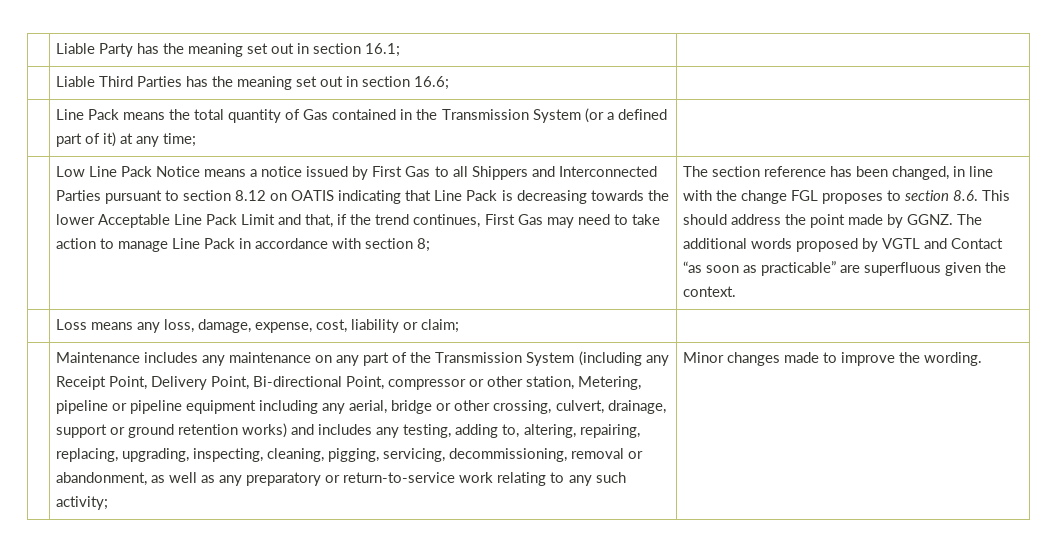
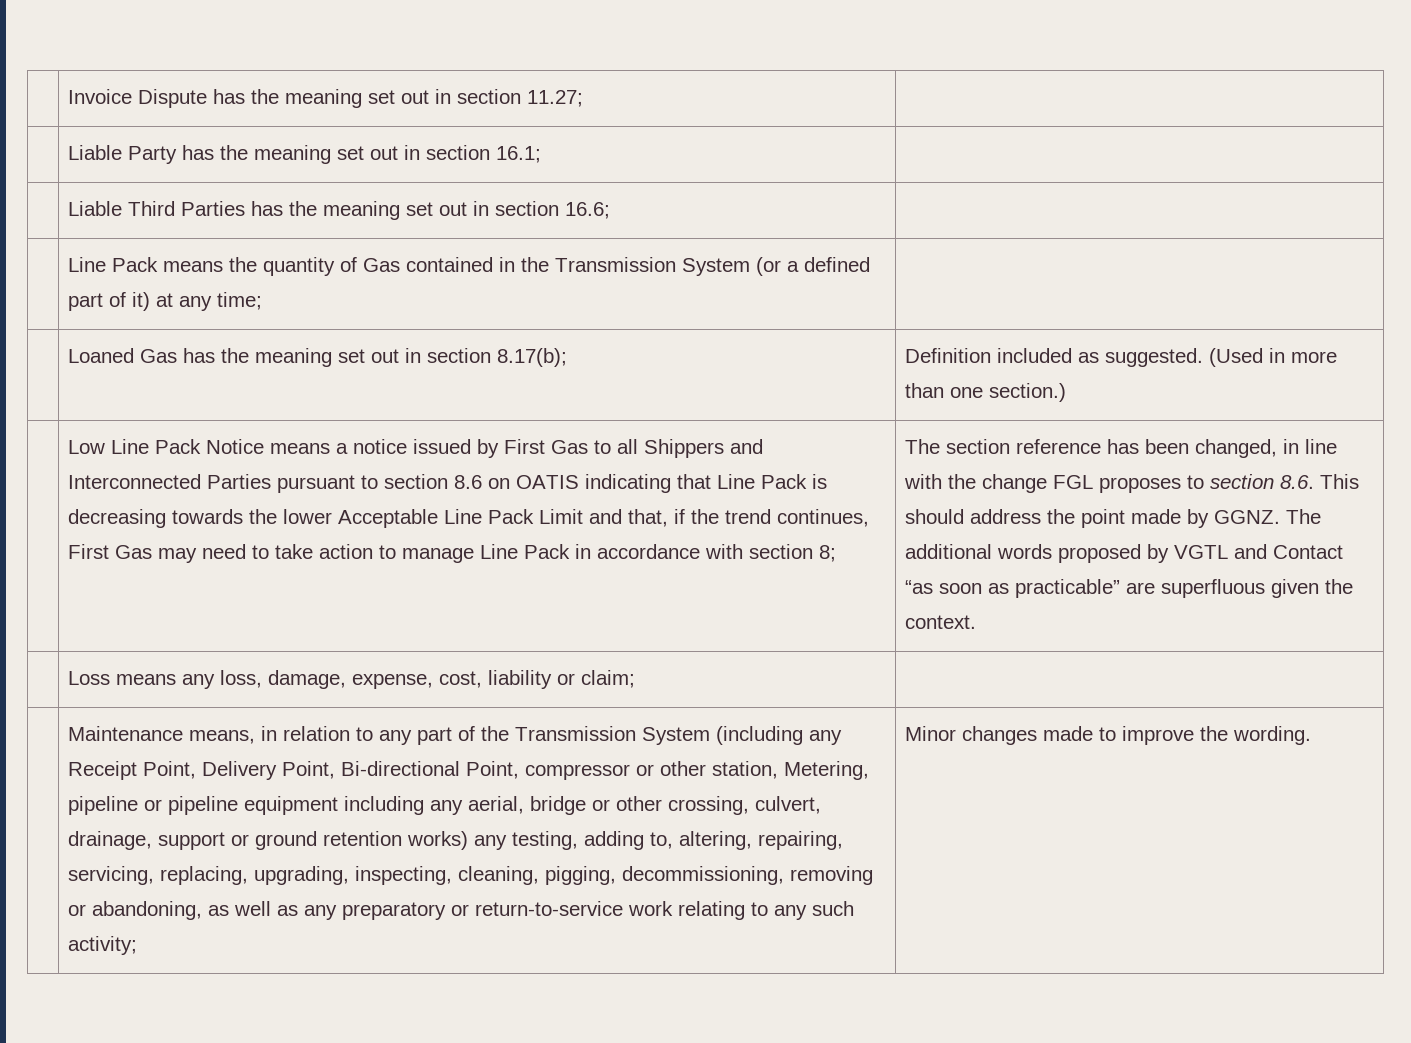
+ | Invoice Dispute has the meaning set out in section 11.27; |
- | Line Pack means the total quantity of Gas contained in the Transmission System (or a defined part of it) at any time; |
+ | Line Pack means the quantity of Gas contained in the Transmission System (or a defined part of it) at any time; |
+ | Loaned Gas has the meaning set out in section 8.17(b); | Definition included as suggested. (Used in more than one section.)
- Low Line Pack Notice means a notice issued by First Gas to all Shippers and Interconnected Parties pursuant to section 8.12 on OATIS indicating that Line Pack is decreasing towards the lower Acceptable Line Pack Limit and that, if the trend continues, First Gas may need to take action to manage Line Pack in accordance with section 8;
+ Low Line Pack Notice means a notice issued by First Gas to all Shippers and Interconnected Parties pursuant to section 8.6 on OATIS indicating that Line Pack is decreasing towards the lower Acceptable Line Pack Limit and that, if the trend continues, First Gas may need to take action to manage Line Pack in accordance with section 8;
- Maintenance includes any maintenance on any part of the Transmission System (including any Receipt Point, Delivery Point, Bi-directional Point, compressor or other station, Metering, pipeline or pipeline equipment including any aerial, bridge or other crossing, culvert, drainage, support or ground retention works) and includes any testing, adding to, altering, repairing, replacing, upgrading, inspecting, cleaning, pigging, servicing, decommissioning, removal or abandonment, as well as any preparatory or return-to-service work relating to any such activity;
+ Maintenance means, in relation to any part of the Transmission System (including any Receipt Point, Delivery Point, Bi-directional Point, compressor or other station, Metering, pipeline or pipeline equipment including any aerial, bridge or other crossing, culvert, drainage, support or ground retention works) any testing, adding to, altering, repairing, servicing, replacing, upgrading, inspecting, cleaning, pigging, decommissioning, removing or abandoning, as well as any preparatory or return-to-service work relating to any such activity;

